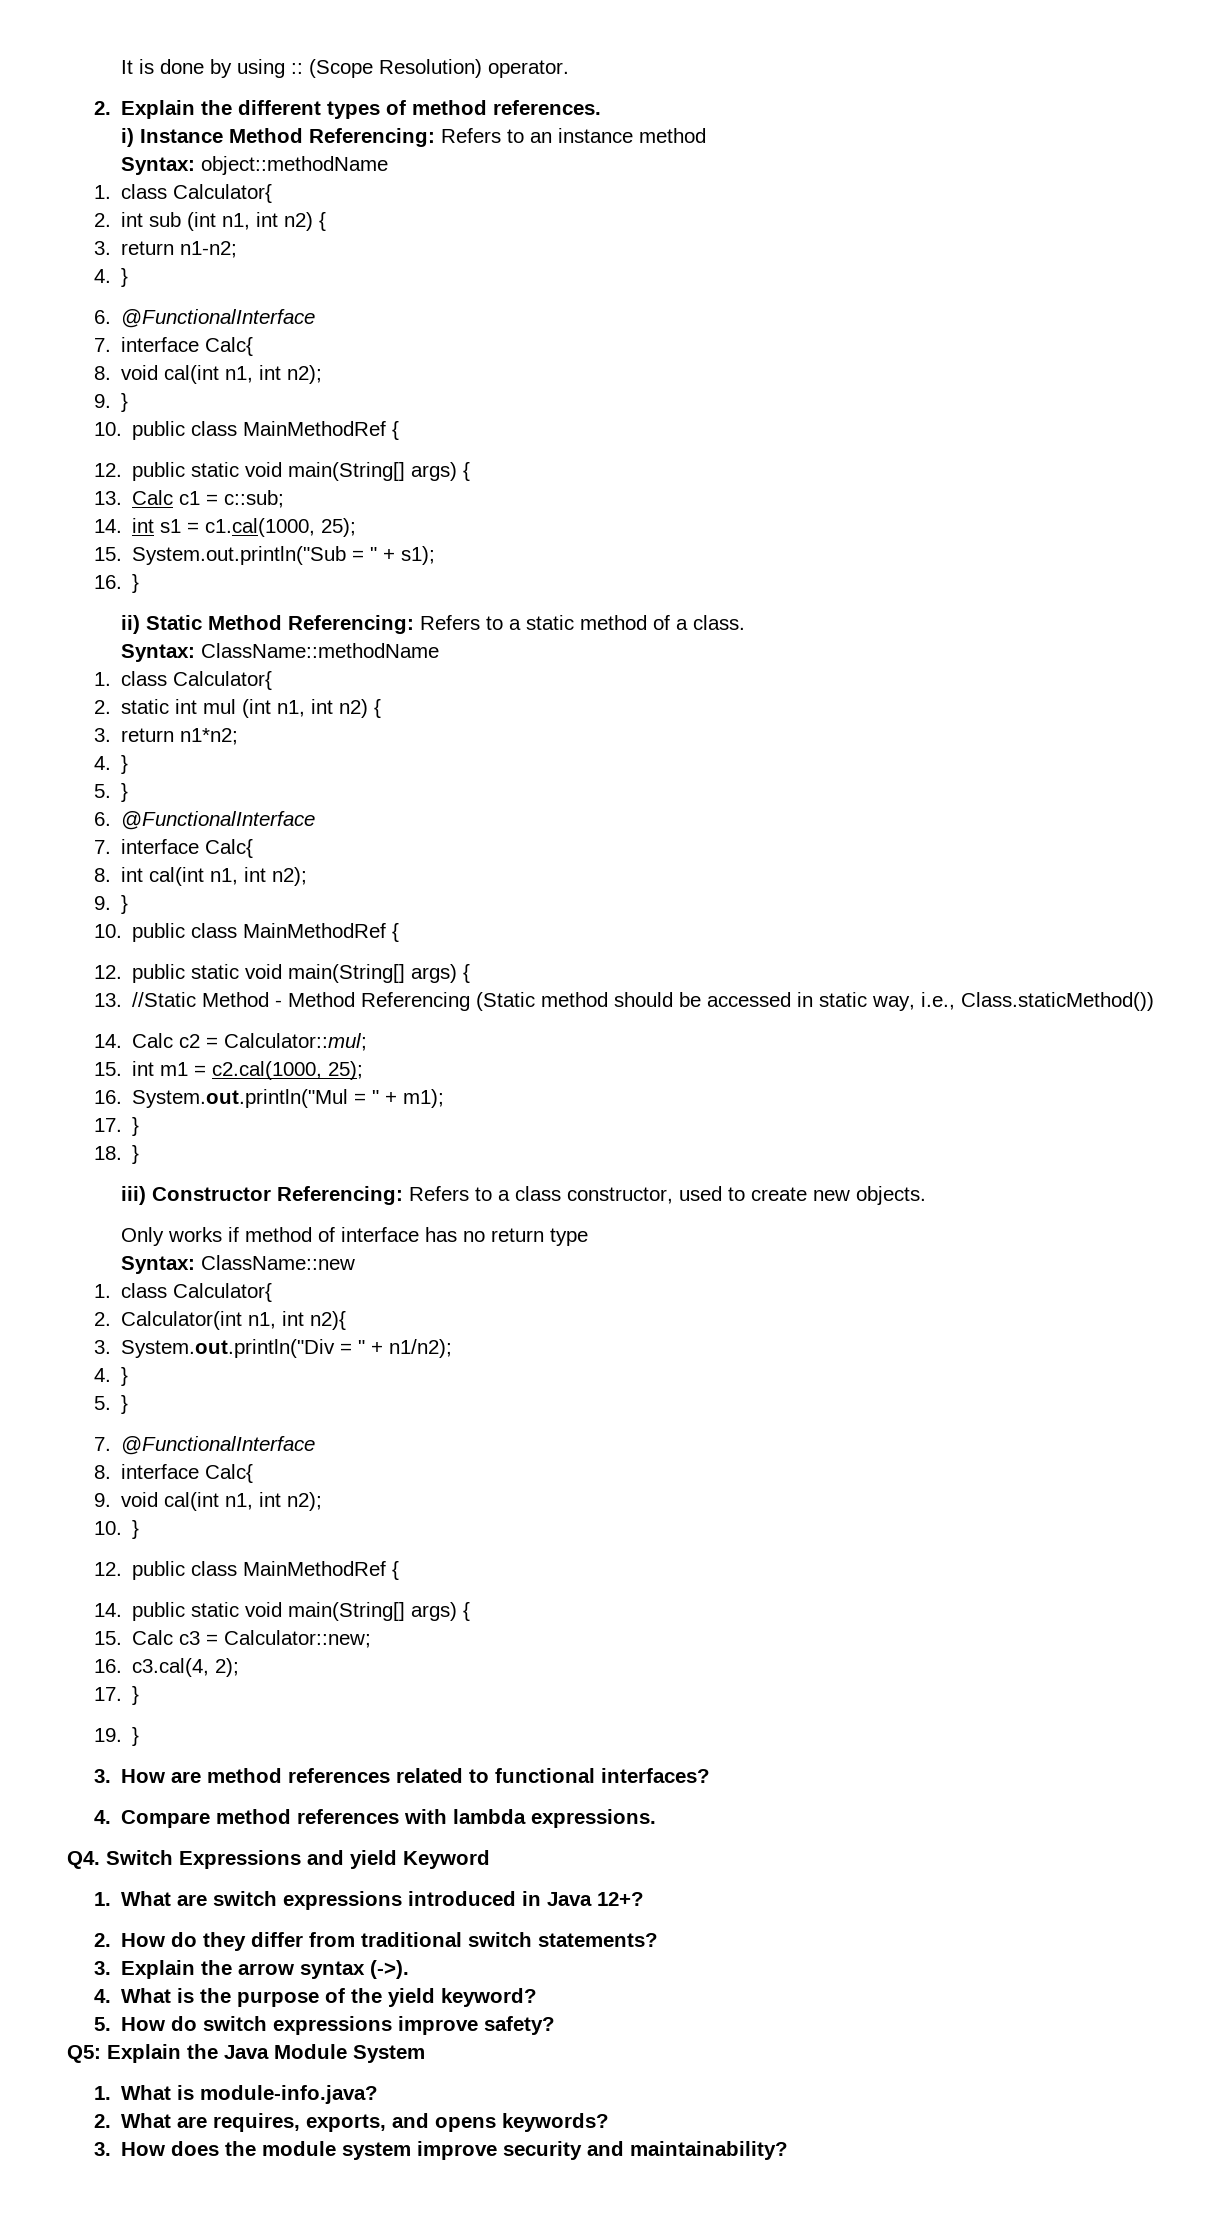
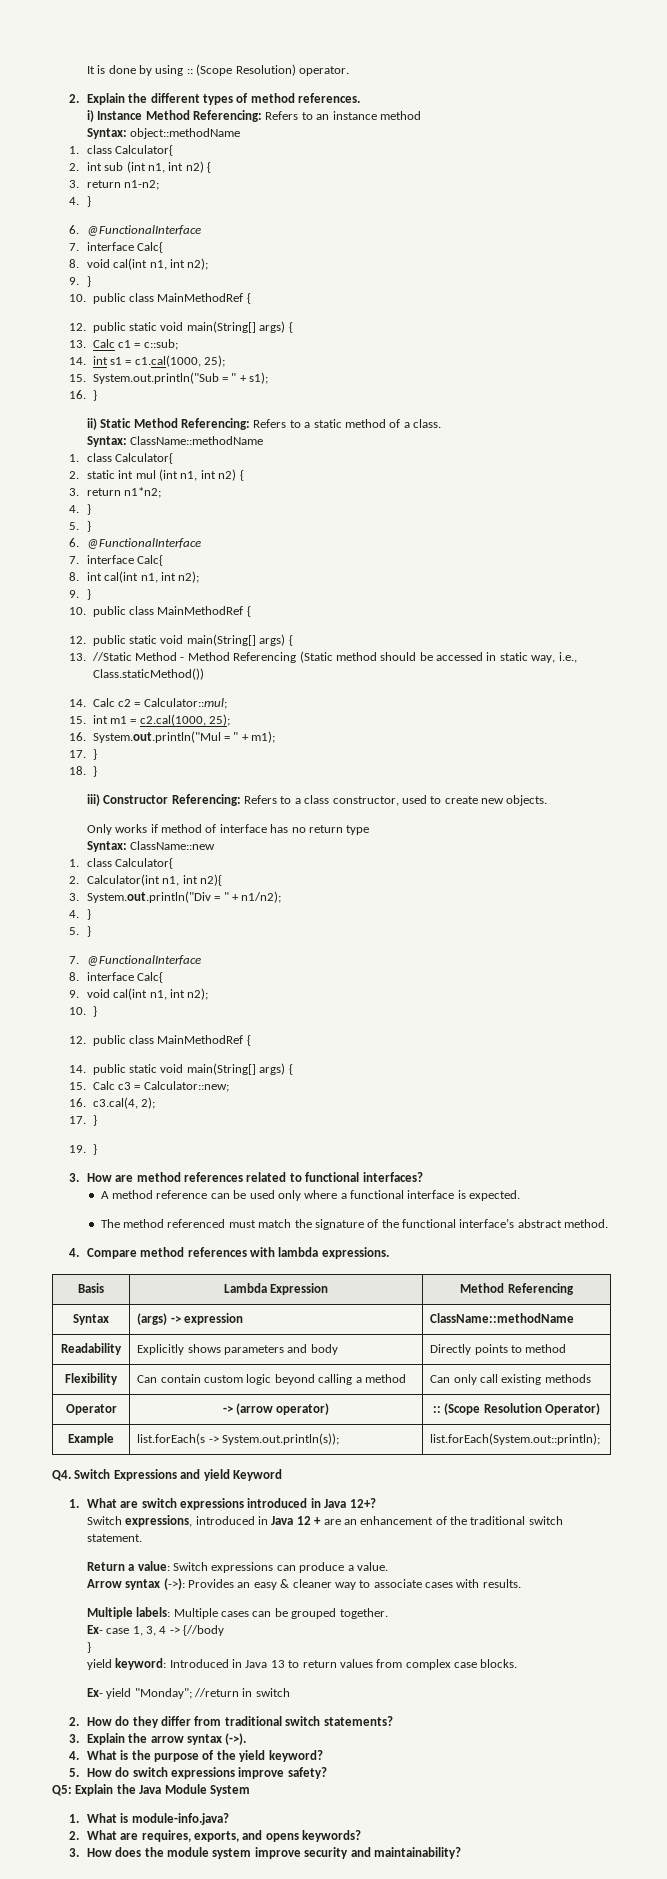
+ A method reference can be used only where a functional interface is expected.
+ The method referenced must match the signature of the functional interface’s abstract method.
+ Basis | Lambda Expression | Method Referencing
+ Syntax | (args) -> expression | ClassName::methodName
+ Readability | Explicitly shows parameters and body | Directly points to method
+ Flexibility | Can contain custom logic beyond calling a method | Can only call existing methods
+ Operator | -> (arrow operator) | :: (Scope Resolution Operator)
+ Example | list.forEach(s -> System.out.println(s)); | list.forEach(System.out::println);
+ Switch expressions, introduced in Java 12 + are an enhancement of the traditional switch statement.
+ Return a value: Switch expressions can produce a value.
+ Arrow syntax (->): Provides an easy & cleaner way to associate cases with results.
+ Multiple labels: Multiple cases can be grouped together.
+ Ex- case 1, 3, 4 -> {//body
+ }
+ yield keyword: Introduced in Java 13 to return values from complex case blocks.
+ Ex- yield "Monday"; //return in switch

